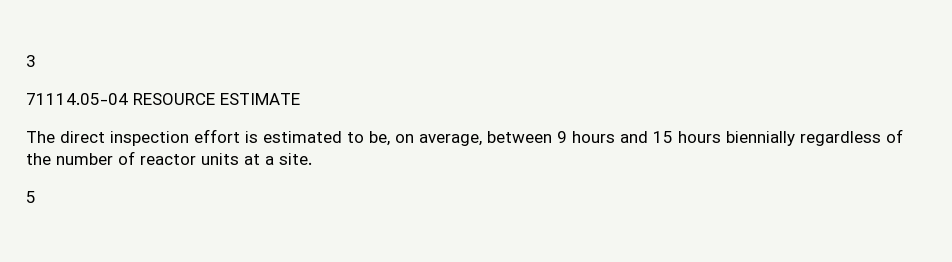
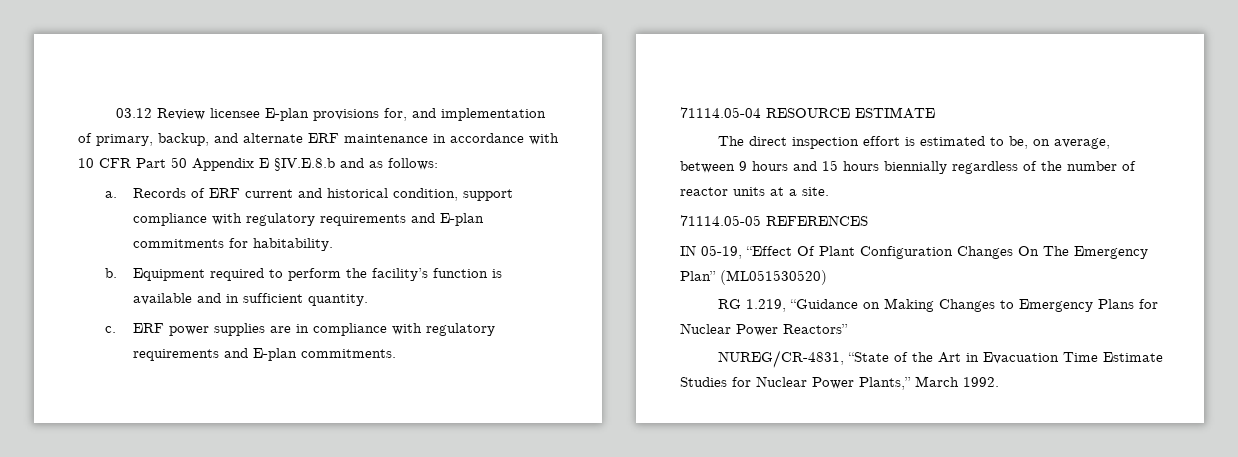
- 3
+ 03.12 Review licensee E-plan provisions for, and implementation of primary, backup, and alternate ERF maintenance in accordance with 10 CFR Part 50 Appendix E §IV.E.8.b and as follows:
+ a. Records of ERF current and historical condition, support compliance with regulatory requirements and E-plan commitments for habitability.
+ b. Equipment required to perform the facility’s function is available and in sufficient quantity.
+ c. ERF power supplies are in compliance with regulatory requirements and E-plan commitments.
- 5
+ 71114.05-05 REFERENCES
+ IN 05-19, “Effect Of Plant Configuration Changes On The Emergency Plan” (ML051530520)
+ RG 1.219, “Guidance on Making Changes to Emergency Plans for Nuclear Power Reactors”
+ NUREG/CR-4831, “State of the Art in Evacuation Time Estimate Studies for Nuclear Power Plants,” March 1992.

